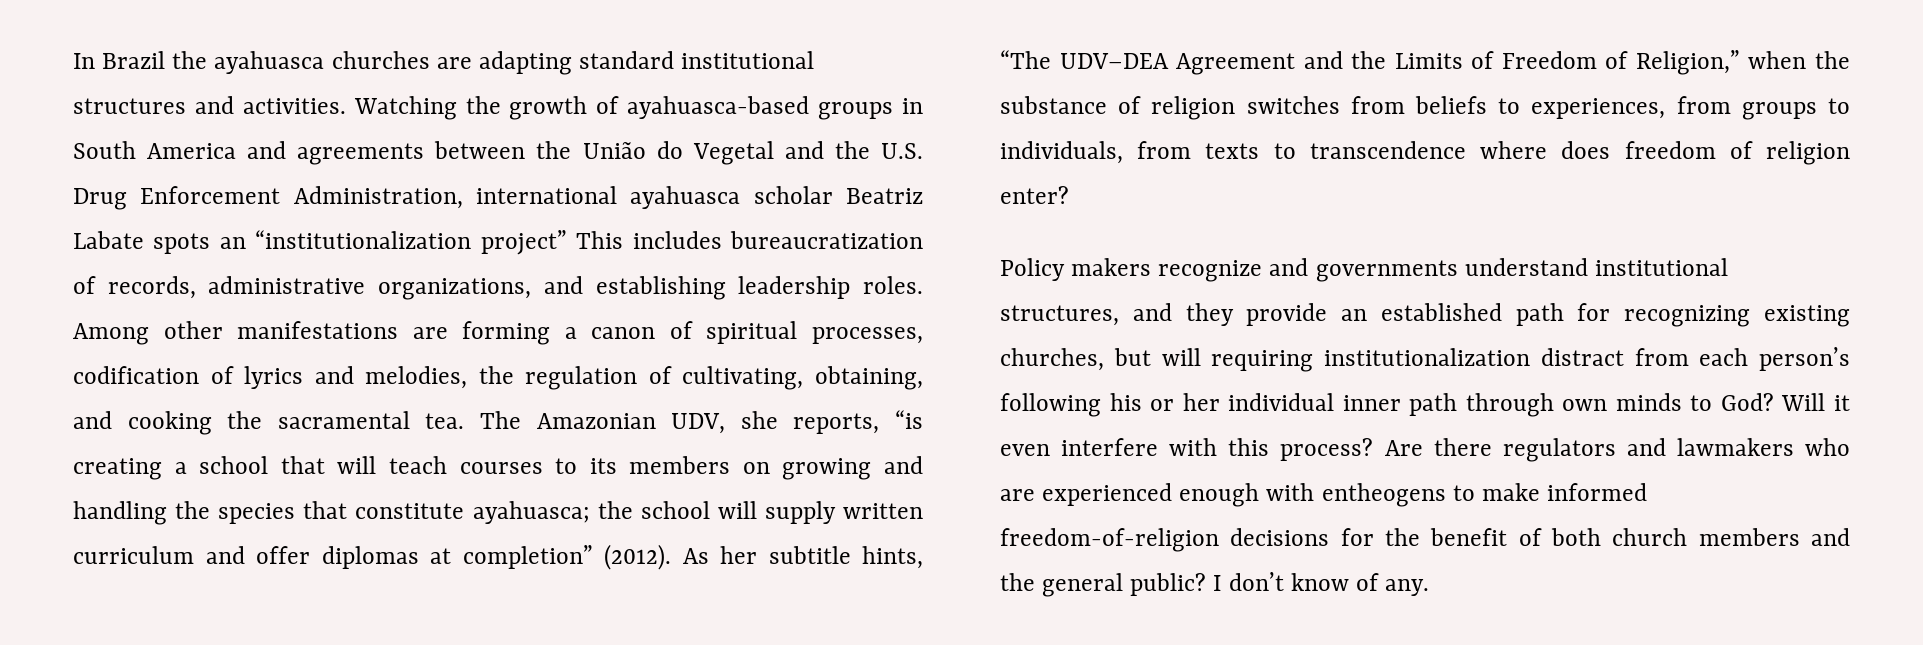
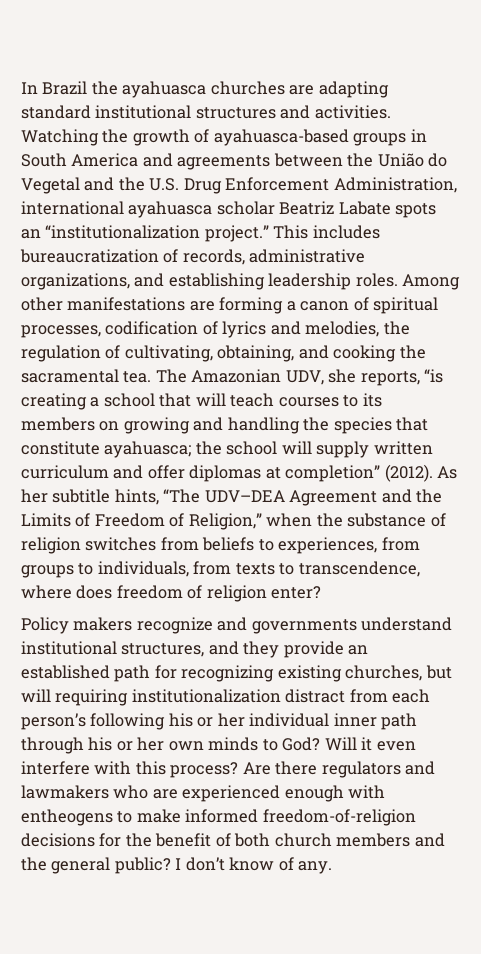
- Watching the growth of ayahuasca-based groups in South America and agreements between the União do Vegetal and the U.S. Drug Enforcement Administration, international ayahuasca scholar Beatriz Labate spots an “institutionalization project” This includes bureaucratization of records, administrative organizations, and establishing leadership roles.
+ Watching the growth of ayahuasca-based groups in South America and agreements between the União do Vegetal and the U.S. Drug Enforcement Administration, international ayahuasca scholar Beatriz Labate spots an “institutionalization project.” This includes bureaucratization of records, administrative organizations, and establishing leadership roles.
- As her subtitle hints, “The UDV–DEA Agreement and the Limits of Freedom of Religion,” when the substance of religion switches from beliefs to experiences, from groups to individuals, from texts to transcendence where does freedom of religion enter?
+ As her subtitle hints, “The UDV–DEA Agreement and the Limits of Freedom of Religion,” when the substance of religion switches from beliefs to experiences, from groups to individuals, from texts to transcendence, where does freedom of religion enter?
- Policy makers recognize and governments understand institutional structures, and they provide an established path for recognizing existing churches, but will requiring institutionalization distract from each person’s following his or her individual inner path through own minds to God?
+ Policy makers recognize and governments understand institutional structures, and they provide an established path for recognizing existing churches, but will requiring institutionalization distract from each person’s following his or her individual inner path through his or her own minds to God?

